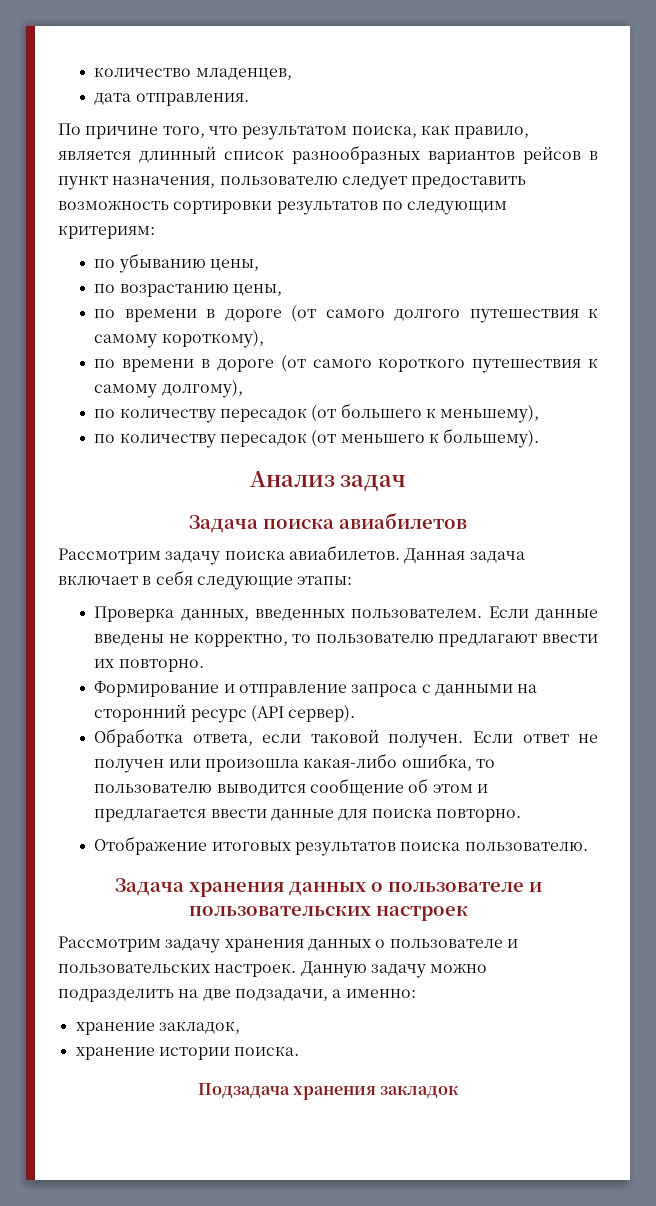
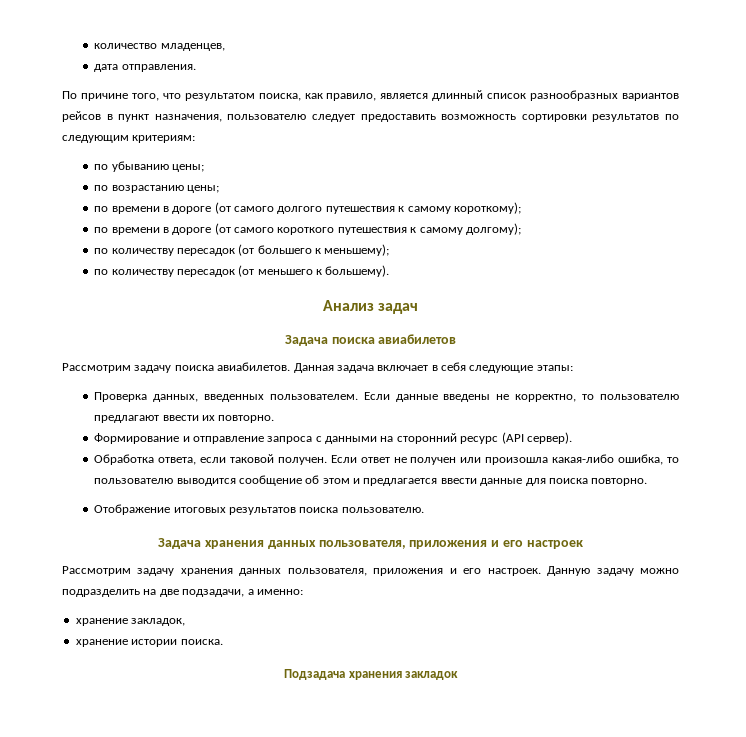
- по убыванию цены,
+ по убыванию цены;
- по возрастанию цены,
+ по возрастанию цены;
- по времени в дороге (от самого долгого путешествия к самому короткому),
+ по времени в дороге (от самого долгого путешествия к самому короткому);
- по времени в дороге (от самого короткого путешествия к самому долгому),
+ по времени в дороге (от самого короткого путешествия к самому долгому);
- по количеству пересадок (от большего к меньшему),
+ по количеству пересадок (от большего к меньшему);
- Задача хранения данных о пользователе и пользовательских настроек
+ Задача хранения данных пользователя, приложения и его настроек
- Рассмотрим задачу хранения данных о пользователе и пользовательских настроек.
+ Рассмотрим задачу хранения данных пользователя, приложения и его настроек.

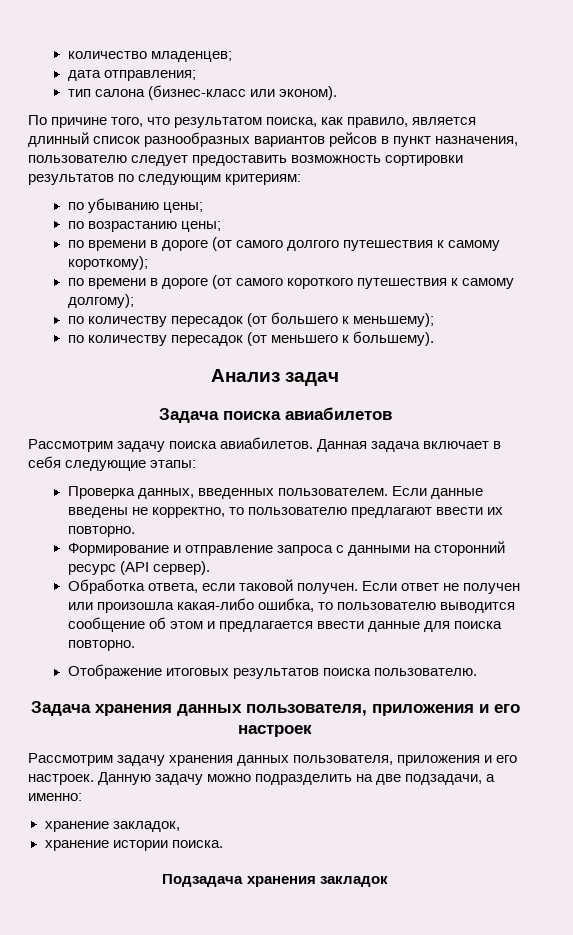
- количество младенцев,
+ количество младенцев;
- дата отправления.
+ дата отправления;
+ тип салона (бизнес-класс или эконом).

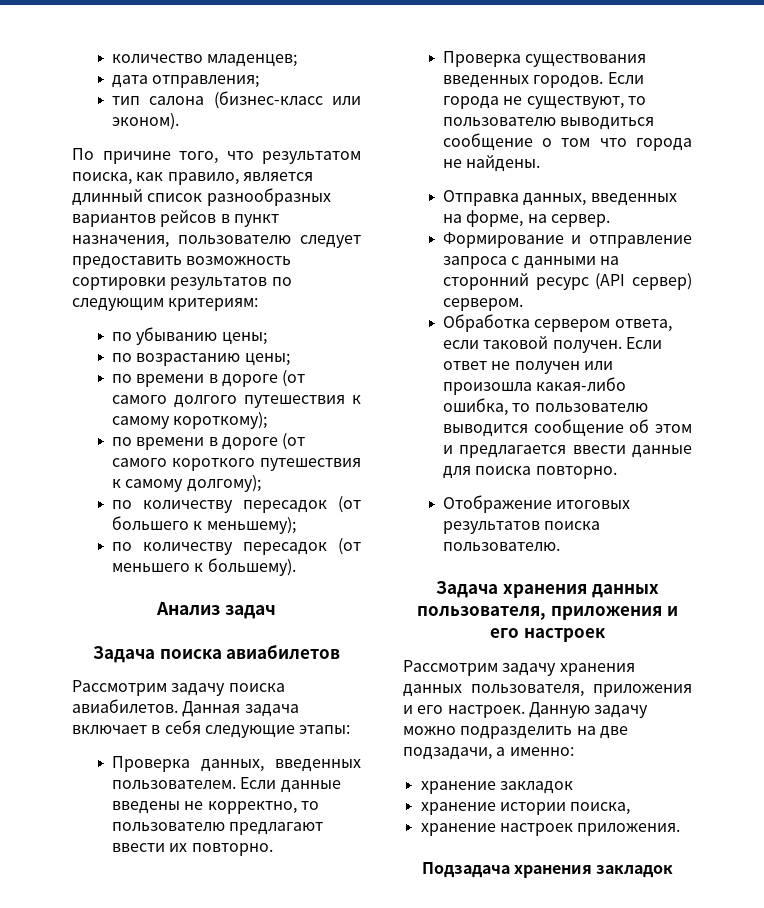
+ Проверка существования введенных городов. Если города не существуют, то пользователю выводиться сообщение о том что города не найдены.
+ Отправка данных, введенных на форме, на сервер.
- Формирование и отправление запроса с данными на сторонний ресурс (API сервер).
+ Формирование и отправление запроса с данными на сторонний ресурс (API сервер) сервером.
- Обработка ответа, если таковой получен.
+ Обработка сервером ответа, если таковой получен.
- хранение закладок,
+ хранение закладок
- хранение истории поиска.
+ хранение истории поиска,
+ хранение настроек приложения.

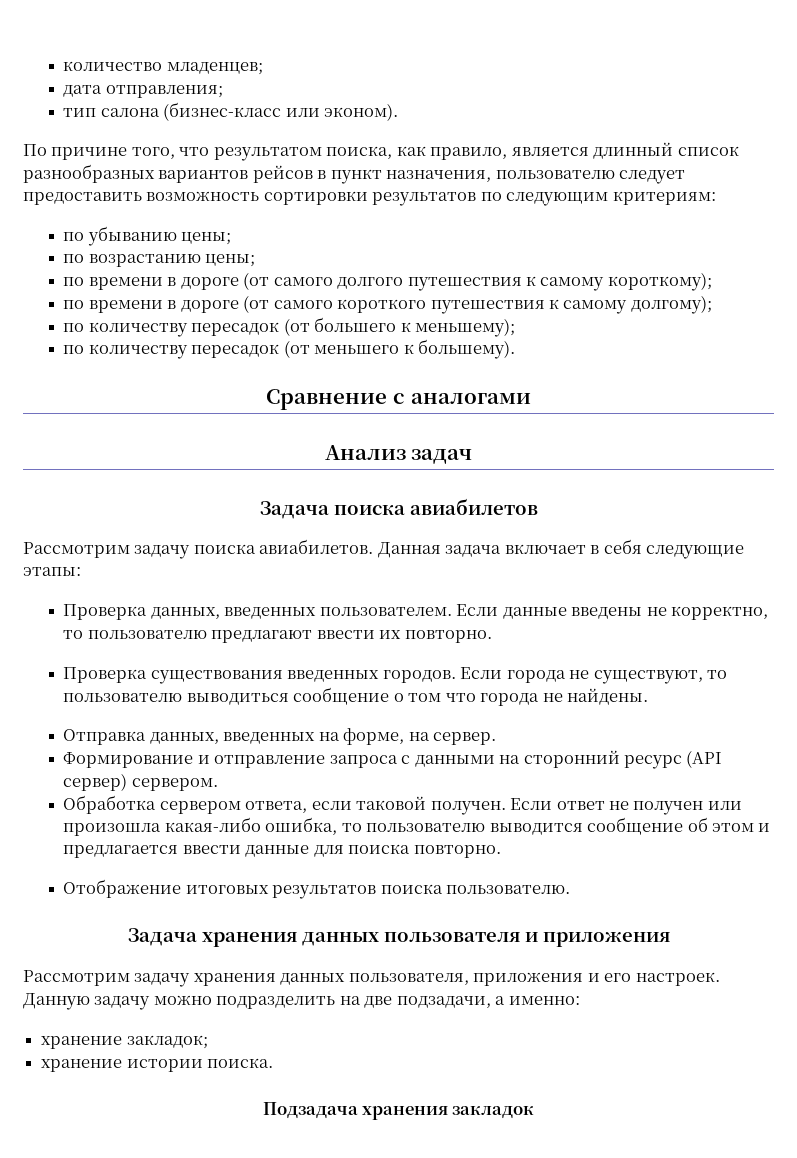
+ Сравнение с аналогами
- Задача хранения данных пользователя, приложения и его настроек
+ Задача хранения данных пользователя и приложения
- хранение закладок
+ хранение закладок;
- хранение истории поиска,
- хранение настроек приложения.
+ хранение истории поиска.

